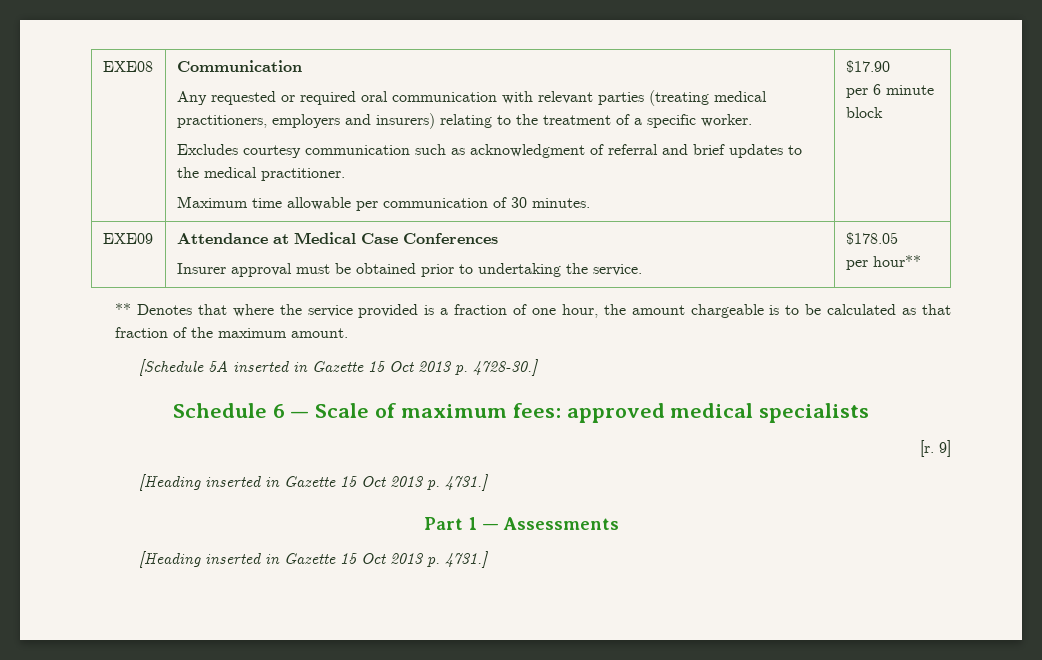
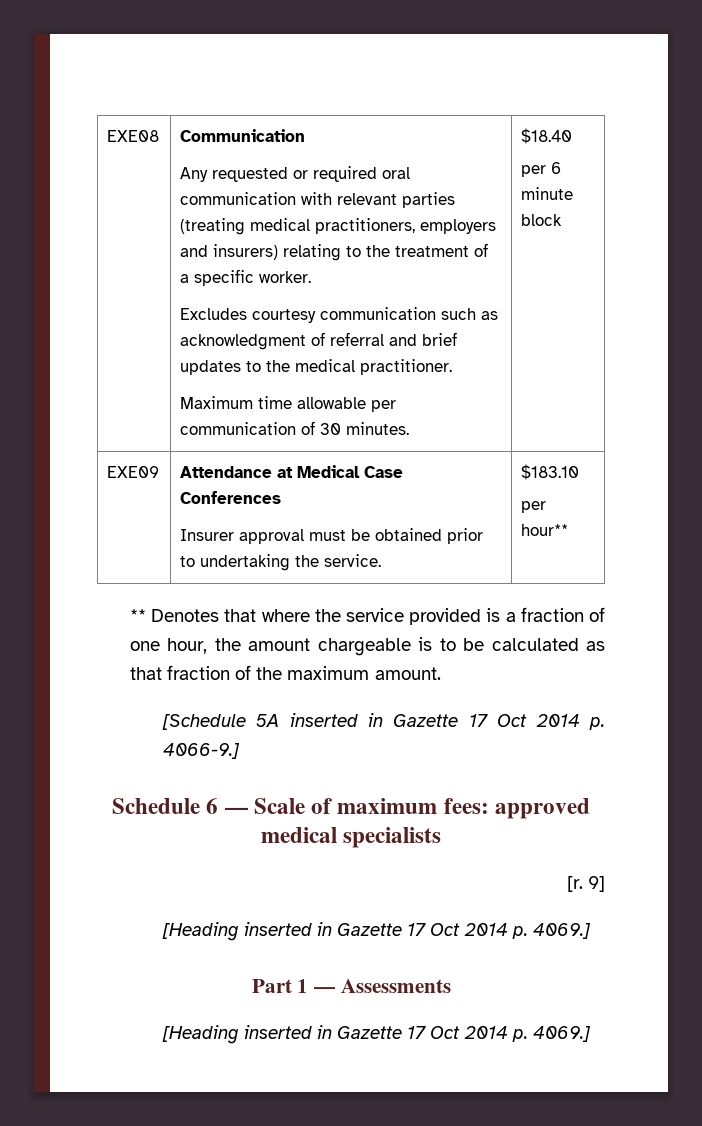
- $17.90
+ $18.40
  EXE09 | Attendance at Medical Case Conferences
- Insurer approval must be obtained prior to undertaking the service. | $178.05
+ Insurer approval must be obtained prior to undertaking the service. | $183.10
- [Schedule 5A inserted in Gazette 15 Oct 2013 p. 4728-30.]
+ [Schedule 5A inserted in Gazette 17 Oct 2014 p. 4066-9.]
  9]
- [Heading inserted in Gazette 15 Oct 2013 p. 4731.]
+ [Heading inserted in Gazette 17 Oct 2014 p. 4069.]
  Part 1 — Assessments
- [Heading inserted in Gazette 15 Oct 2013 p. 4731.]
+ [Heading inserted in Gazette 17 Oct 2014 p. 4069.]

